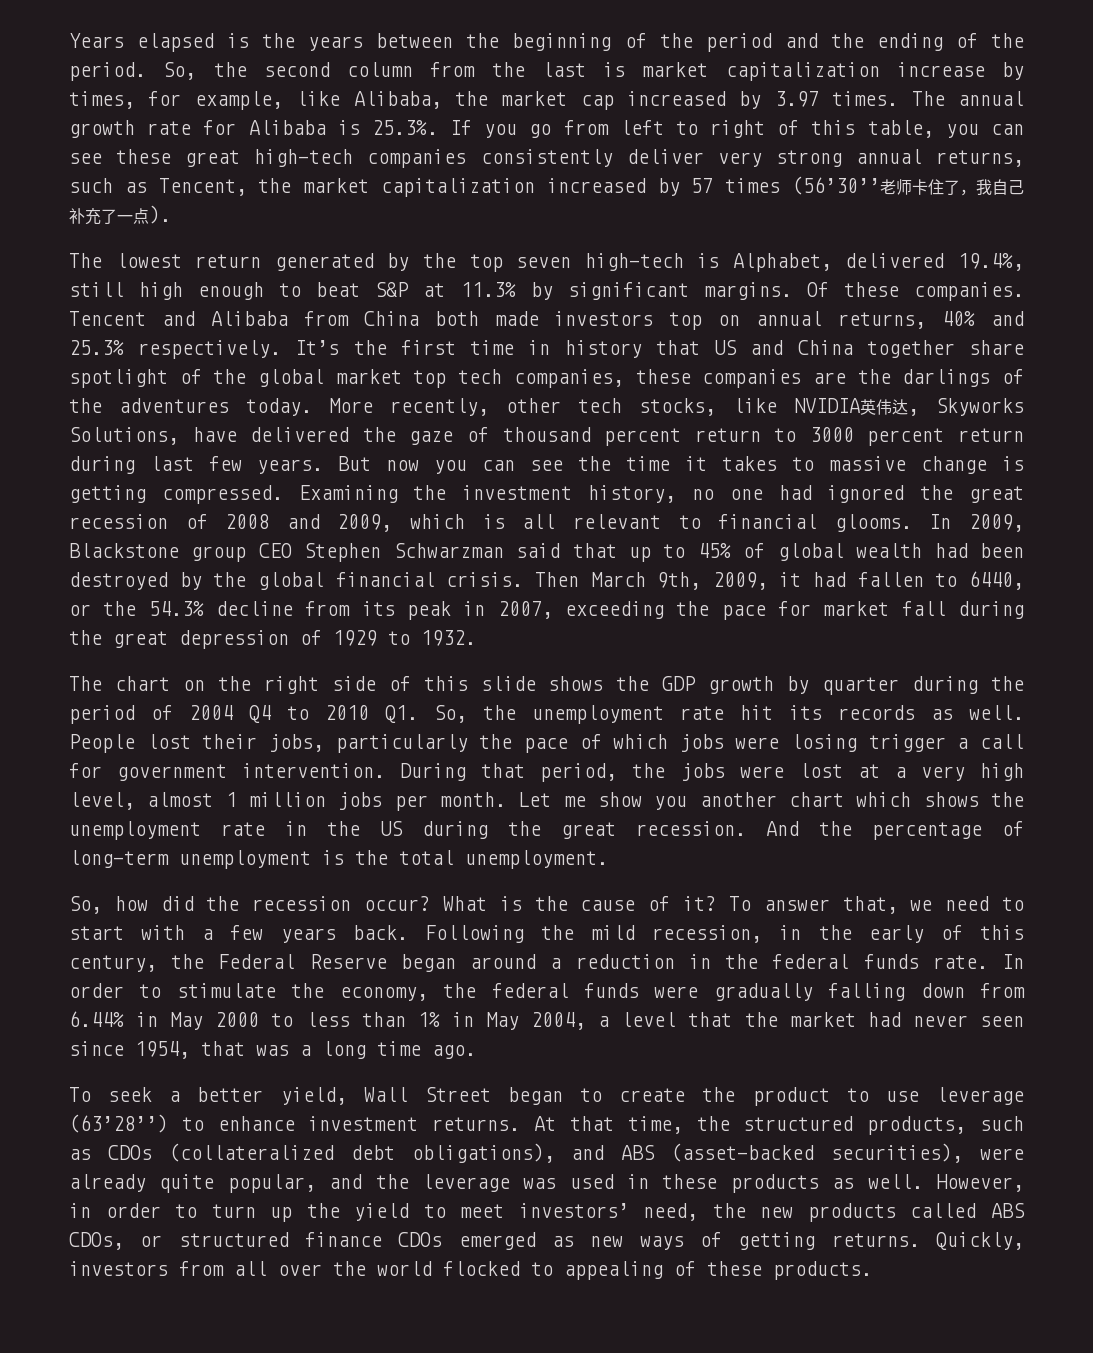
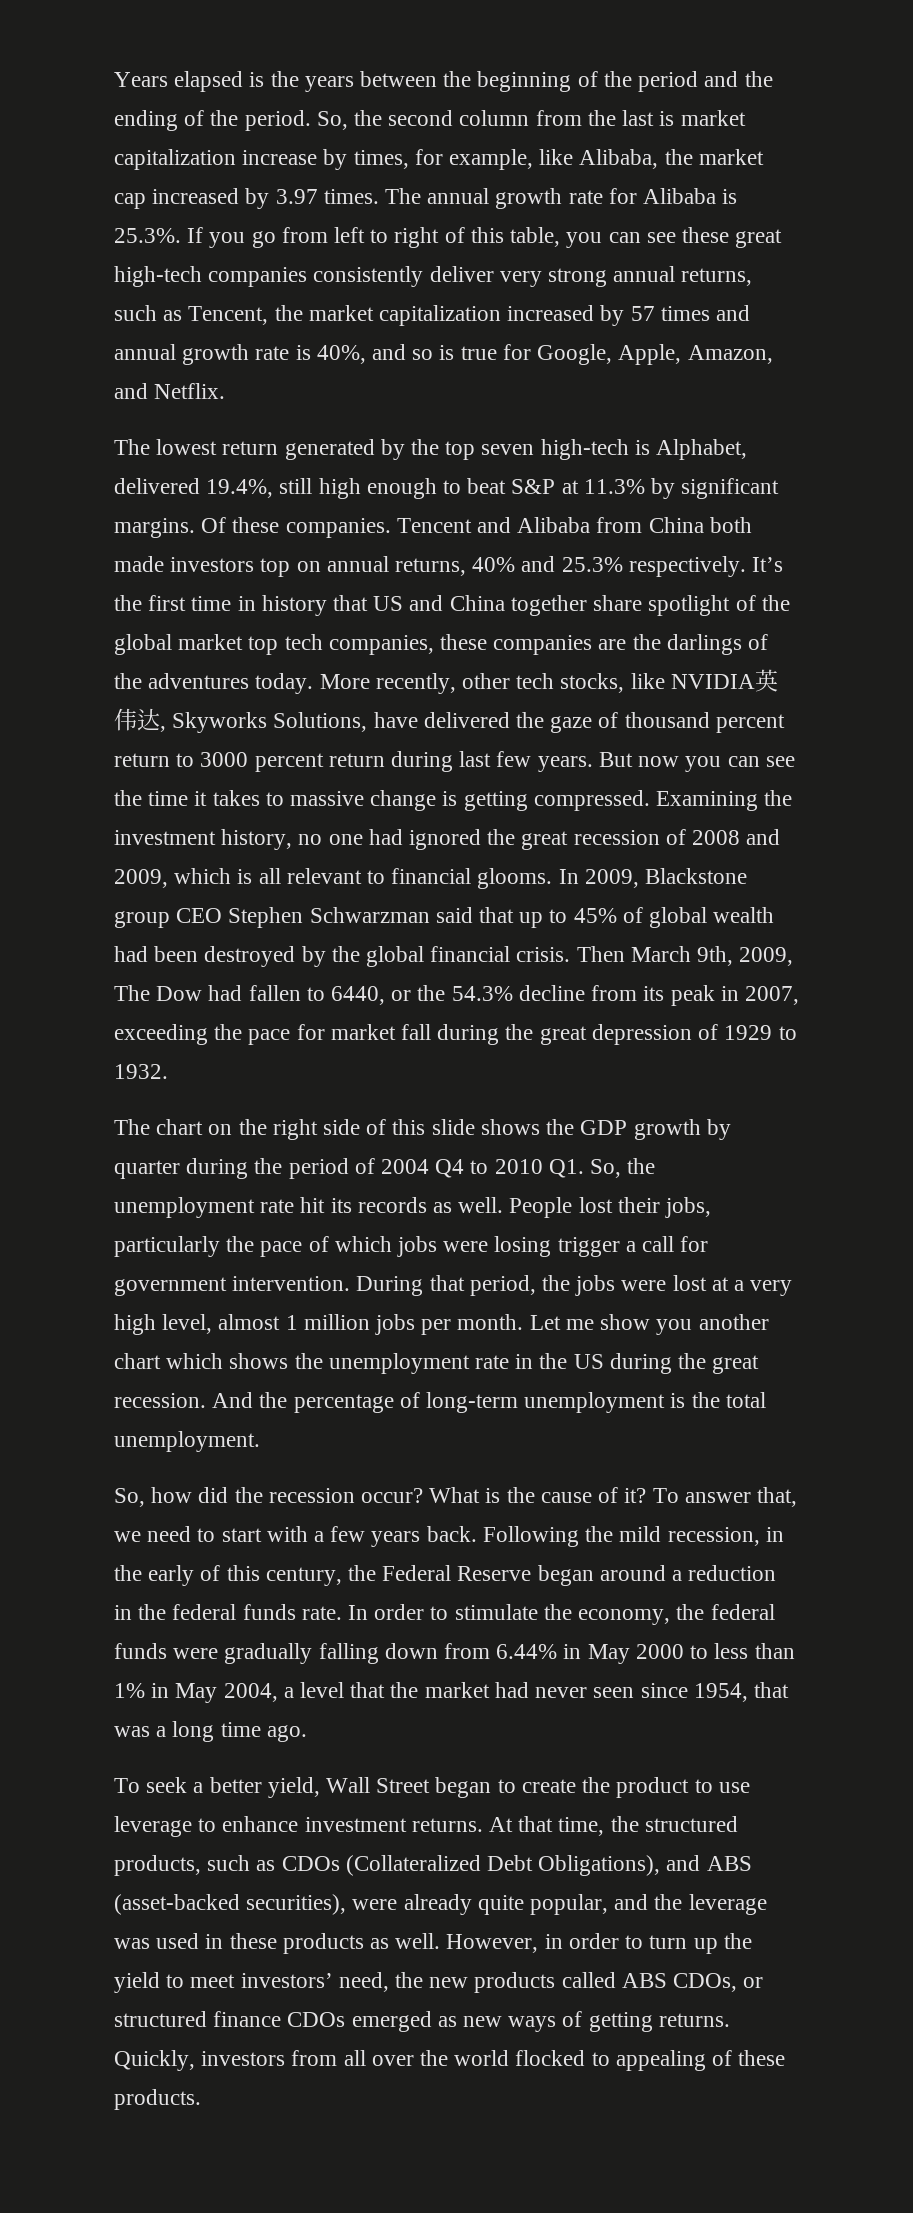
- The annual growth rate for Alibaba is 25.3%. If you go from left to right of this table, you can see these great high-tech companies consistently deliver very strong annual returns, such as Tencent, the market capitalization increased by 57 times (56’30’’老师卡住了，我自己补充了一点).
+ The annual growth rate for Alibaba is 25.3%. If you go from left to right of this table, you can see these great high-tech companies consistently deliver very strong annual returns, such as Tencent, the market capitalization increased by 57 times and annual growth rate is 40%, and so is true for Google, Apple, Amazon, and Netflix.
- Then March 9th, 2009, it had fallen to 6440, or the 54.3% decline from its peak in 2007, exceeding the pace for market fall during the great depression of 1929 to 1932.
+ Then March 9th, 2009, The Dow had fallen to 6440, or the 54.3% decline from its peak in 2007, exceeding the pace for market fall during the great depression of 1929 to 1932.
- To seek a better yield, Wall Street began to create the product to use leverage (63’28’’) to enhance investment returns.
+ To seek a better yield, Wall Street began to create the product to use leverage to enhance investment returns.
- At that time, the structured products, such as CDOs (collateralized debt obligations), and ABS (asset-backed securities), were already quite popular, and the leverage was used in these products as well.
+ At that time, the structured products, such as CDOs (Collateralized Debt Obligations), and ABS (asset-backed securities), were already quite popular, and the leverage was used in these products as well.

